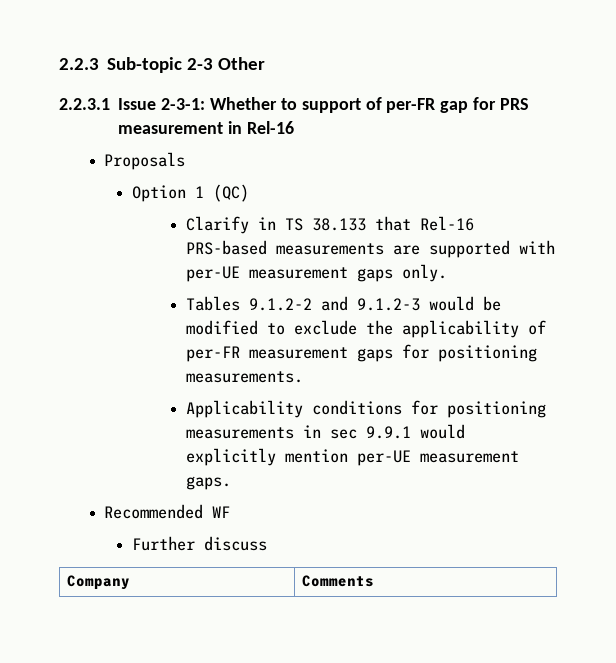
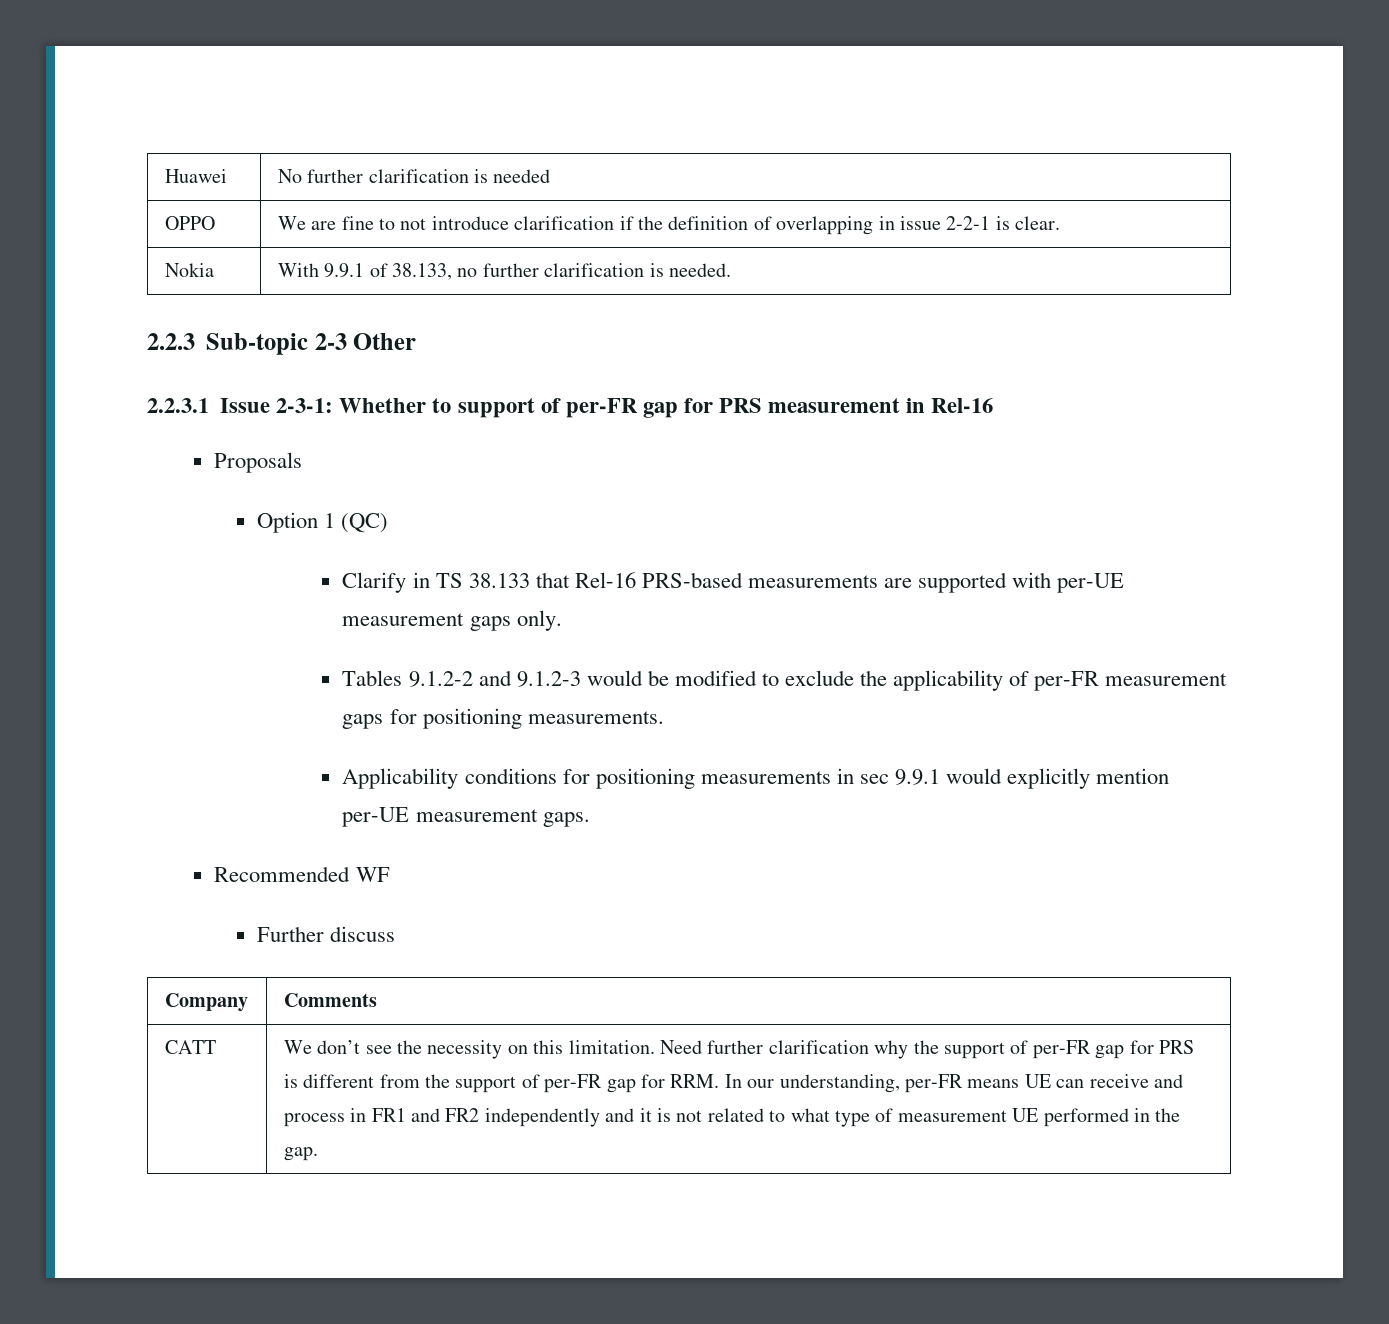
+ Huawei | No further clarification is needed
+ OPPO | We are fine to not introduce clarification if the definition of overlapping in issue 2-2-1 is clear.
+ Nokia | With 9.9.1 of 38.133, no further clarification is needed.
+ CATT | We don’t see the necessity on this limitation. Need further clarification why the support of per-FR gap for PRS is different from the support of per-FR gap for RRM. In our understanding, per-FR means UE can receive and process in FR1 and FR2 independently and it is not related to what type of measurement UE performed in the gap.

